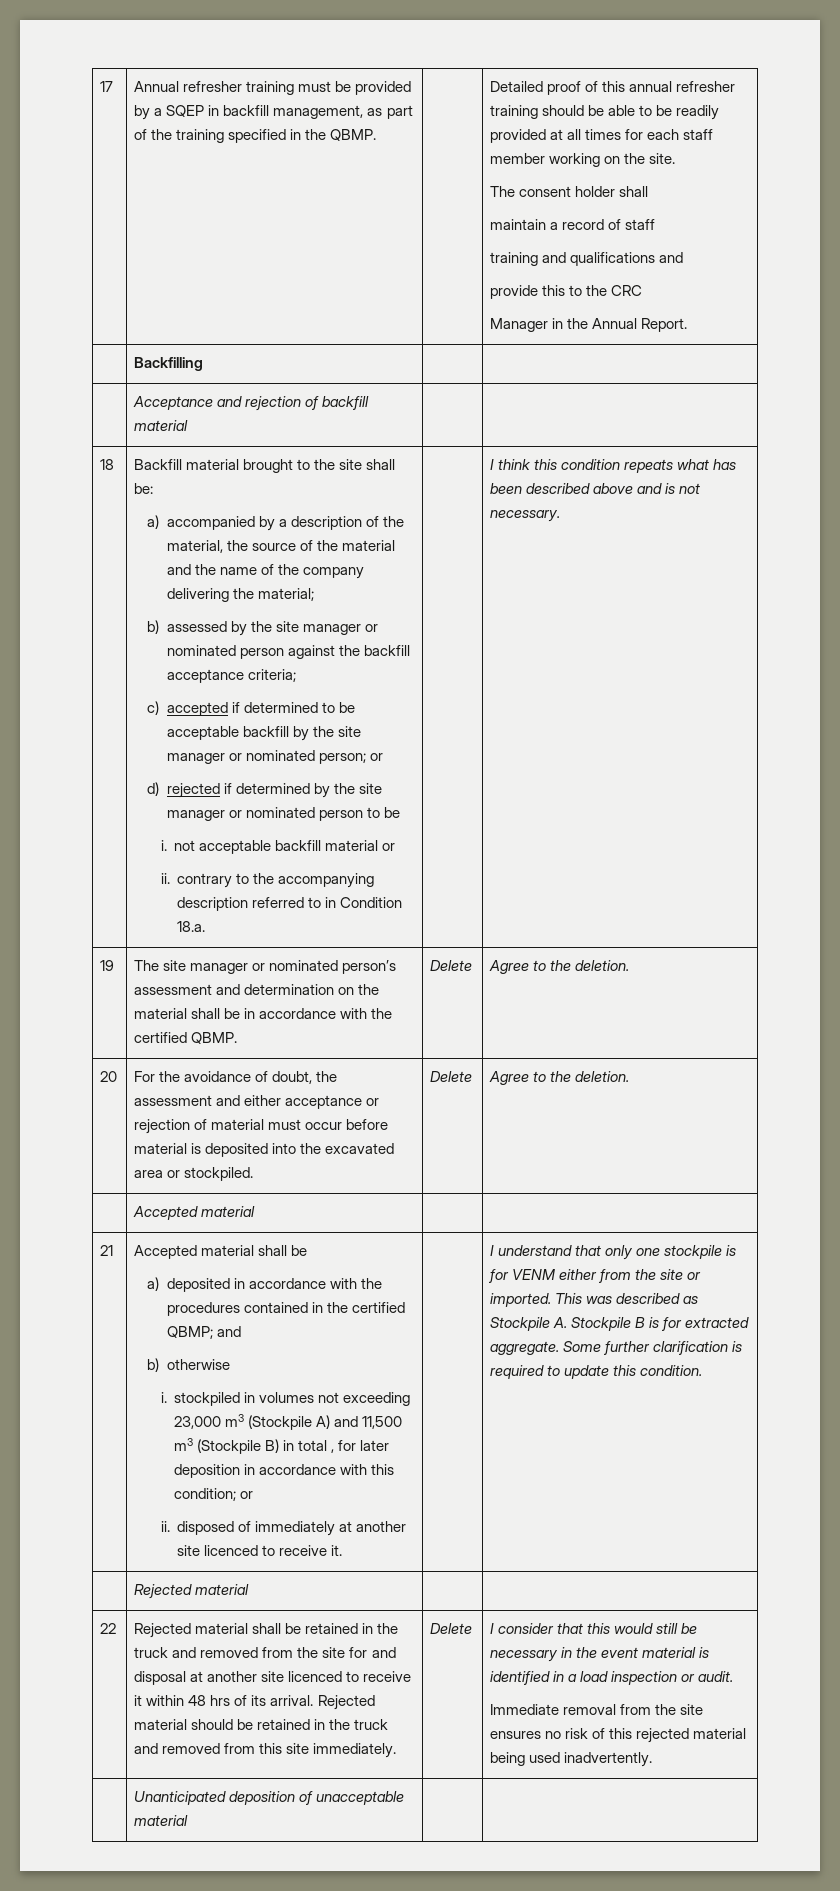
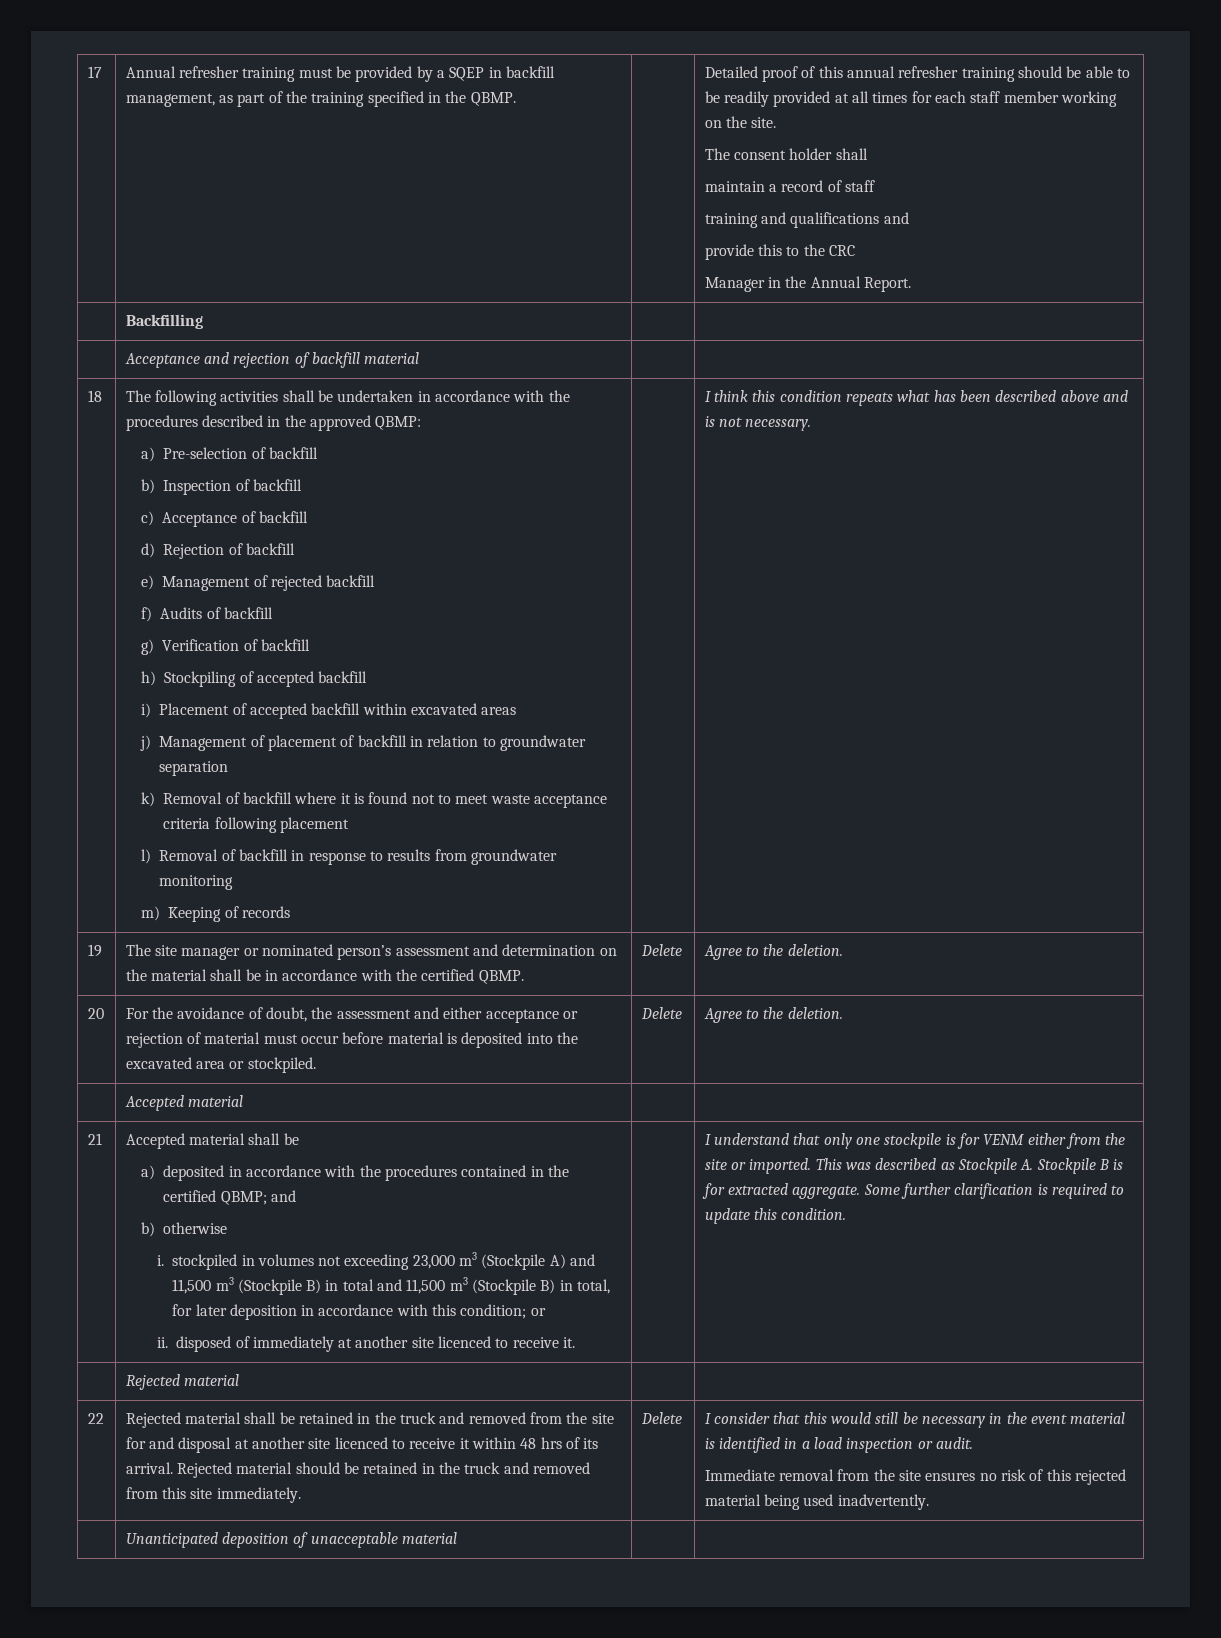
- Backfill material brought to the site shall be:
- a) accompanied by a description of the material, the source of the material and the name of the company delivering the material;
- b) assessed by the site manager or nominated person against the backfill acceptance criteria;
+ The following activities shall be undertaken in accordance with the procedures described in the approved QBMP:
+ a) Pre-selection of backfill
+ b) Inspection of backfill
- c) accepted if determined to be acceptable backfill by the site manager or nominated person; or
- d) rejected if determined by the site manager or nominated person to be
- i. not acceptable backfill material or
- ii. contrary to the accompanying description referred to in Condition 18.a.
+ c) Acceptance of backfill
+ d) Rejection of backfill
+ e) Management of rejected backfill
+ f) Audits of backfill
+ g) Verification of backfill
+ h) Stockpiling of accepted backfill
+ i) Placement of accepted backfill within excavated areas
+ j) Management of placement of backfill in relation to groundwater separation
+ k) Removal of backfill where it is found not to meet waste acceptance criteria following placement
+ l) Removal of backfill in response to results from groundwater monitoring
+ m) Keeping of records
- i. stockpiled in volumes not exceeding 23,000 m3 (Stockpile A) and 11,500 m3 (Stockpile B) in total , for later deposition in accordance with this condition; or
+ i. stockpiled in volumes not exceeding 23,000 m3 (Stockpile A) and 11,500 m3 (Stockpile B) in total and 11,500 m3 (Stockpile B) in total, for later deposition in accordance with this condition; or

